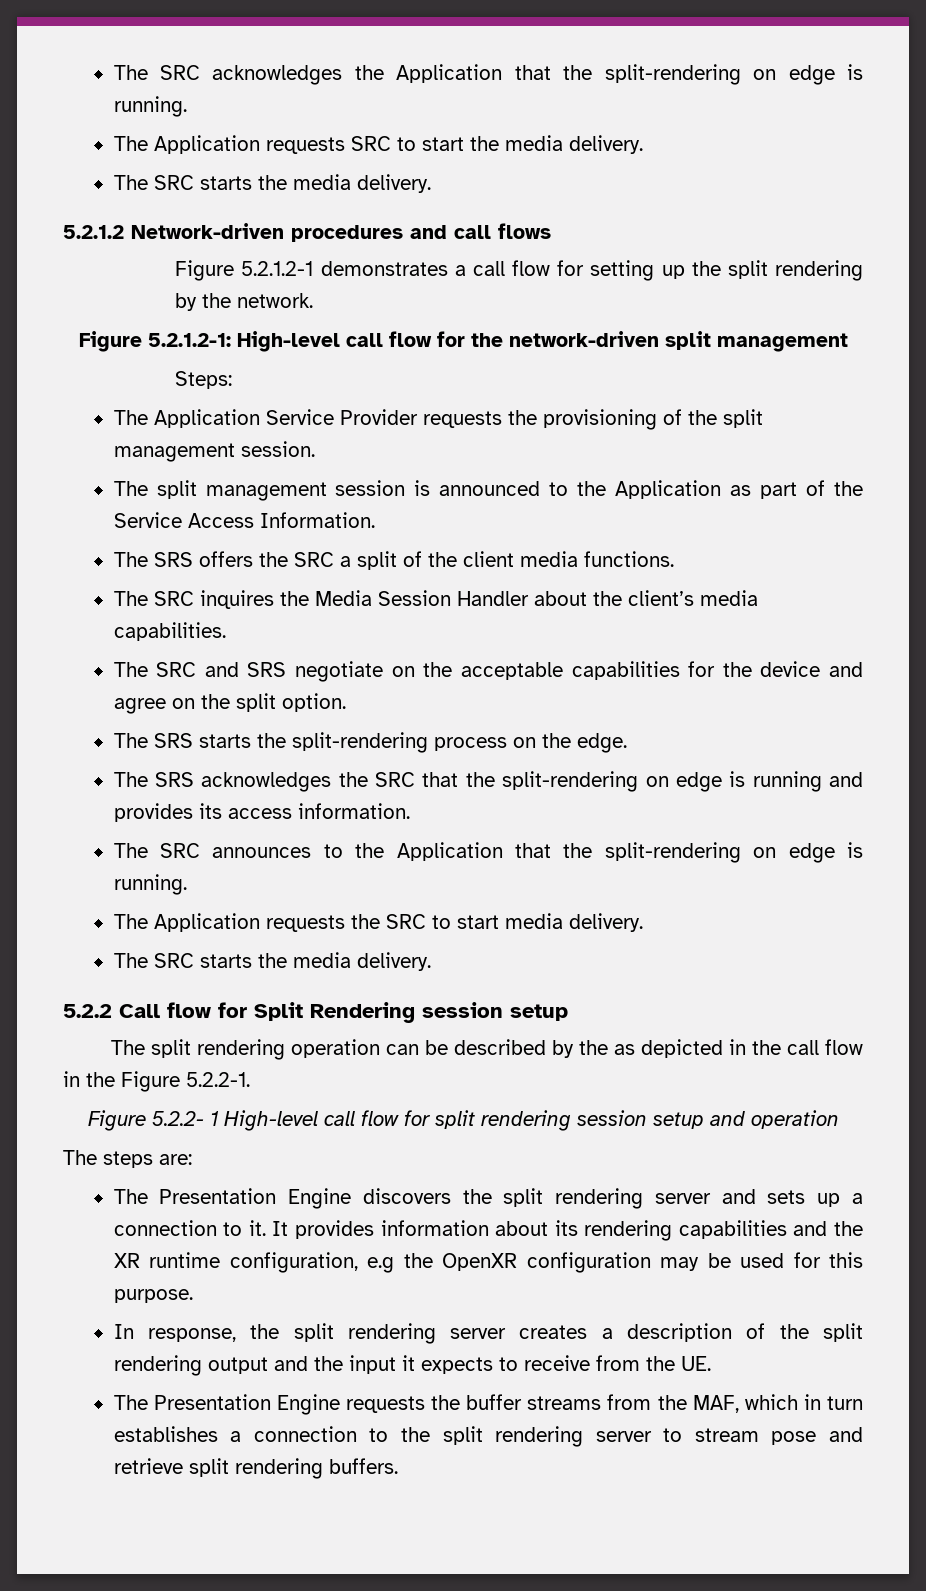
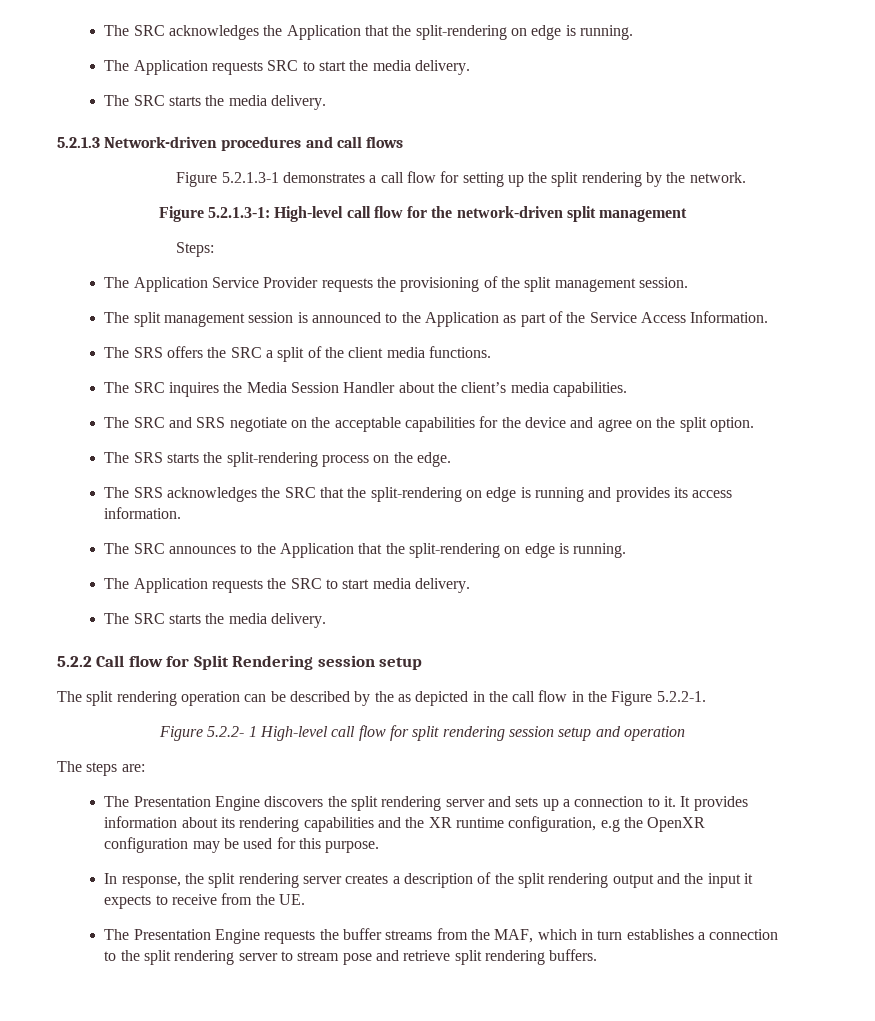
- 5.2.1.2 Network-driven procedures and call flows
+ 5.2.1.3 Network-driven procedures and call flows
- Figure 5.2.1.2-1 demonstrates a call flow for setting up the split rendering by the network.
+ Figure 5.2.1.3-1 demonstrates a call flow for setting up the split rendering by the network.
- Figure 5.2.1.2-1: High-level call flow for the network-driven split management
+ Figure 5.2.1.3-1: High-level call flow for the network-driven split management

